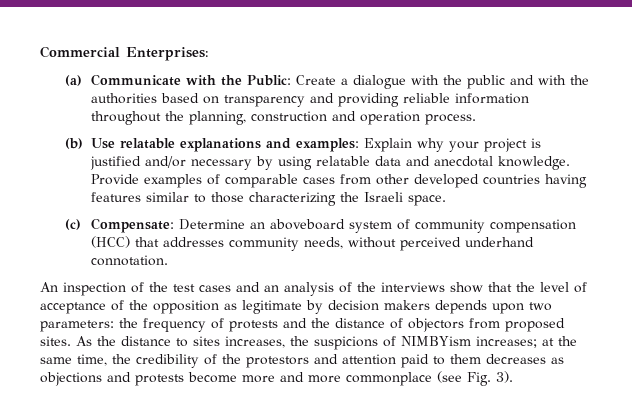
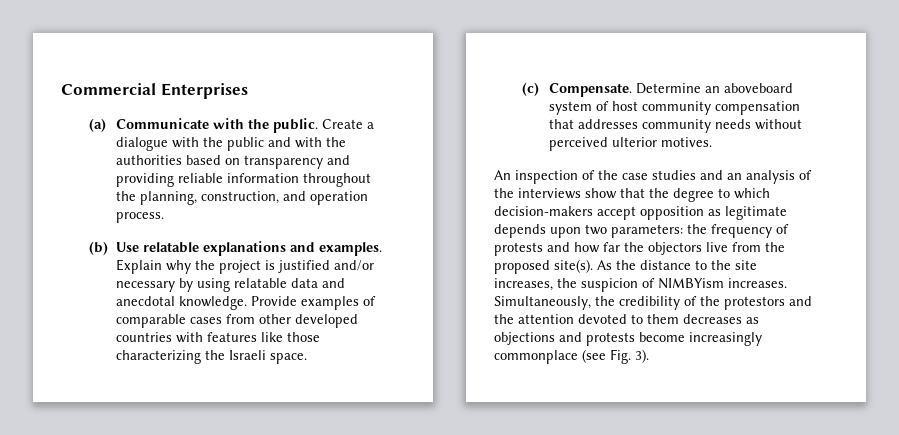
- Commercial Enterprises:
+ Commercial Enterprises
- (a) Communicate with the Public: Create a dialogue with the public and with the authorities based on transparency and providing reliable information throughout the planning, construction and operation process.
+ (a) Communicate with the public. Create a dialogue with the public and with the authorities based on transparency and providing reliable information throughout the planning, construction, and operation process.
- (b) Use relatable explanations and examples: Explain why your project is justified and/or necessary by using relatable data and anecdotal knowledge.
+ (b) Use relatable explanations and examples. Explain why the project is justified and/or necessary by using relatable data and anecdotal knowledge.
- Provide examples of comparable cases from other developed countries having features similar to those characterizing the Israeli space.
+ Provide examples of comparable cases from other developed countries with features like those characterizing the Israeli space.
- (c) Compensate: Determine an aboveboard system of community compensation (HCC) that addresses community needs, without perceived underhand connotation.
+ (c) Compensate. Determine an aboveboard system of host community compensation that addresses community needs without perceived ulterior motives.
- An inspection of the test cases and an analysis of the interviews show that the level of acceptance of the opposition as legitimate by decision makers depends upon two parameters: the frequency of protests and the distance of objectors from proposed sites.
+ An inspection of the case studies and an analysis of the interviews show that the degree to which decision-makers accept opposition as legitimate depends upon two parameters: the frequency of protests and how far the objectors live from the proposed site(s).
- As the distance to sites increases, the suspicions of NIMBYism increases; at the same time, the credibility of the protestors and attention paid to them decreases as objections and protests become more and more commonplace (see Fig. 3).
+ As the distance to the site increases, the suspicion of NIMBYism increases. Simultaneously, the credibility of the protestors and the attention devoted to them decreases as objections and protests become increasingly commonplace (see Fig. 3).

